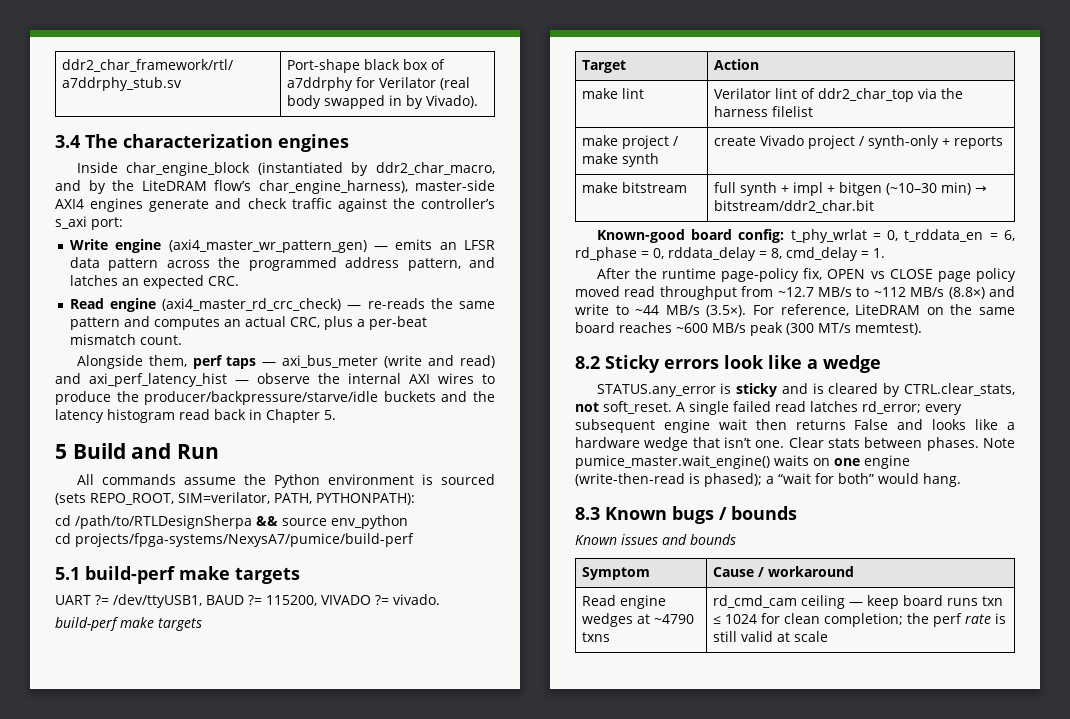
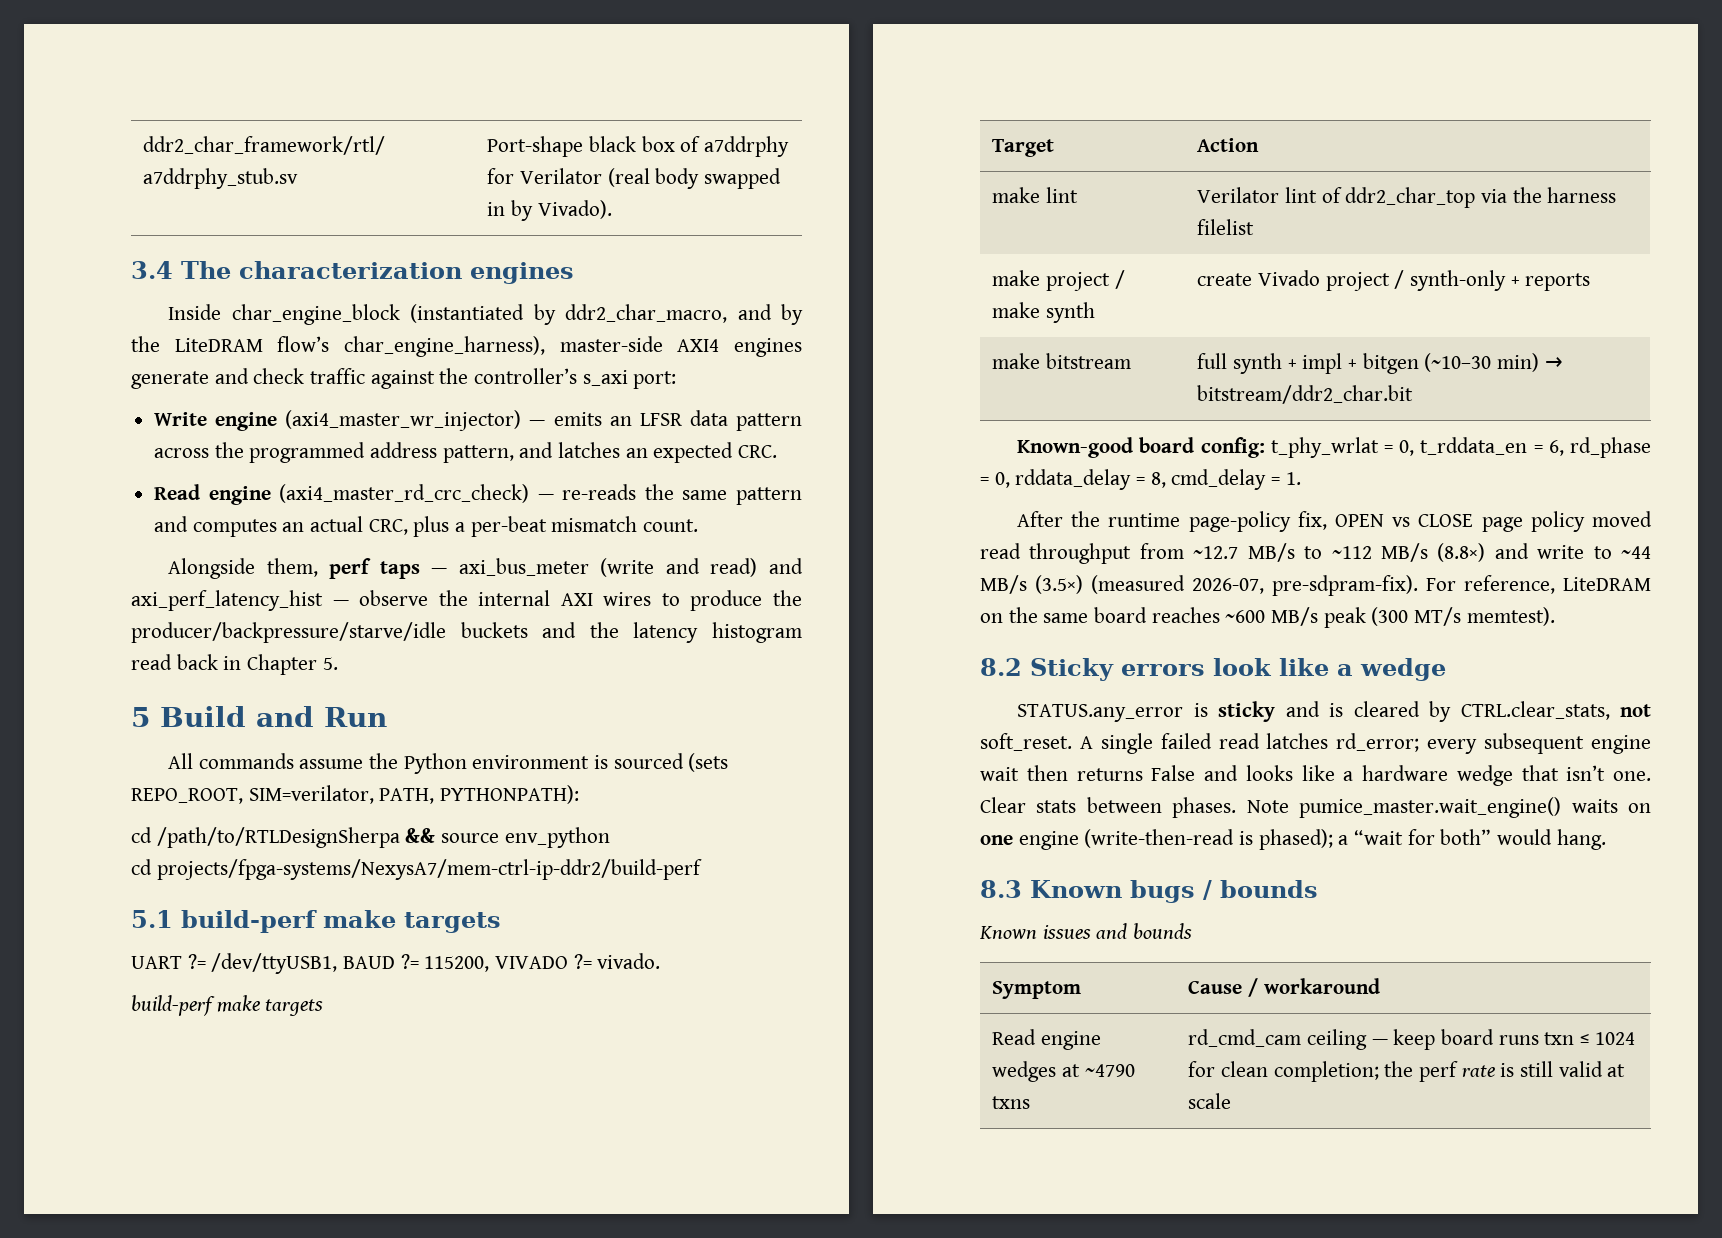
- Write engine (axi4_master_wr_pattern_gen) — emits an LFSR data pattern across the programmed address pattern, and latches an expected CRC.
+ Write engine (axi4_master_wr_injector) — emits an LFSR data pattern across the programmed address pattern, and latches an expected CRC.
- cd projects/fpga-systems/NexysA7/pumice/build-perf
+ cd projects/fpga-systems/NexysA7/mem-ctrl-ip-ddr2/build-perf
- After the runtime page-policy fix, OPEN vs CLOSE page policy moved read throughput from ~12.7 MB/s to ~112 MB/s (8.8×) and write to ~44 MB/s (3.5×). For reference, LiteDRAM on the same board reaches ~600 MB/s peak (300 MT/s memtest).
+ After the runtime page-policy fix, OPEN vs CLOSE page policy moved read throughput from ~12.7 MB/s to ~112 MB/s (8.8×) and write to ~44 MB/s (3.5×) (measured 2026-07, pre-sdpram-fix). For reference, LiteDRAM on the same board reaches ~600 MB/s peak (300 MT/s memtest).

